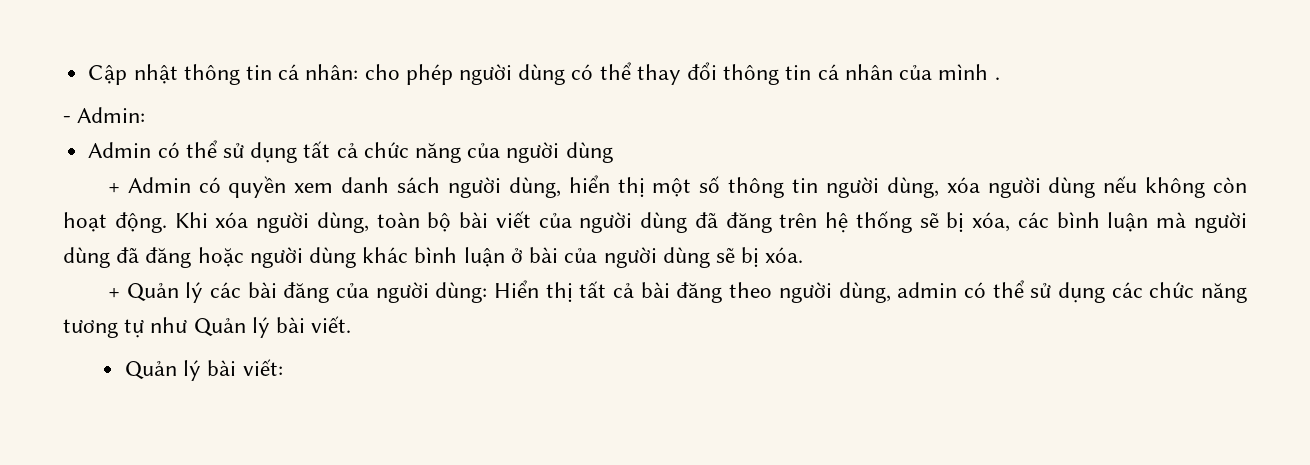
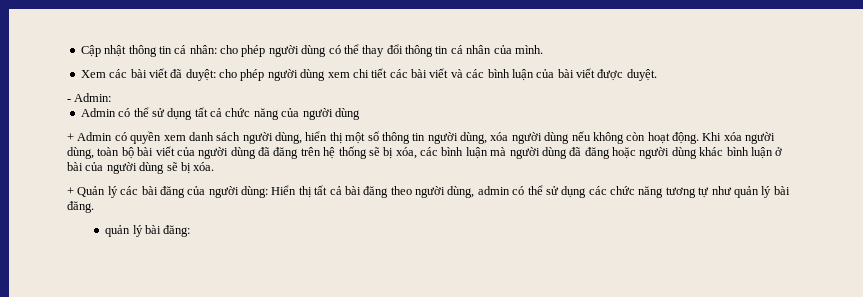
- Cập nhật thông tin cá nhân: cho phép người dùng có thể thay đổi thông tin cá nhân của mình .
+ Cập nhật thông tin cá nhân: cho phép người dùng có thể thay đổi thông tin cá nhân của mình.
+ Xem các bài viết đã duyệt: cho phép người dùng xem chi tiết các bài viết và các bình luận của bài viết được duyệt.
- + Quản lý các bài đăng của người dùng: Hiển thị tất cả bài đăng theo người dùng, admin có thể sử dụng các chức năng tương tự như Quản lý bài viết.
- Quản lý bài viết:
+ + Quản lý các bài đăng của người dùng: Hiển thị tất cả bài đăng theo người dùng, admin có thể sử dụng các chức năng tương tự như quản lý bài đăng.
+ quản lý bài đăng:

